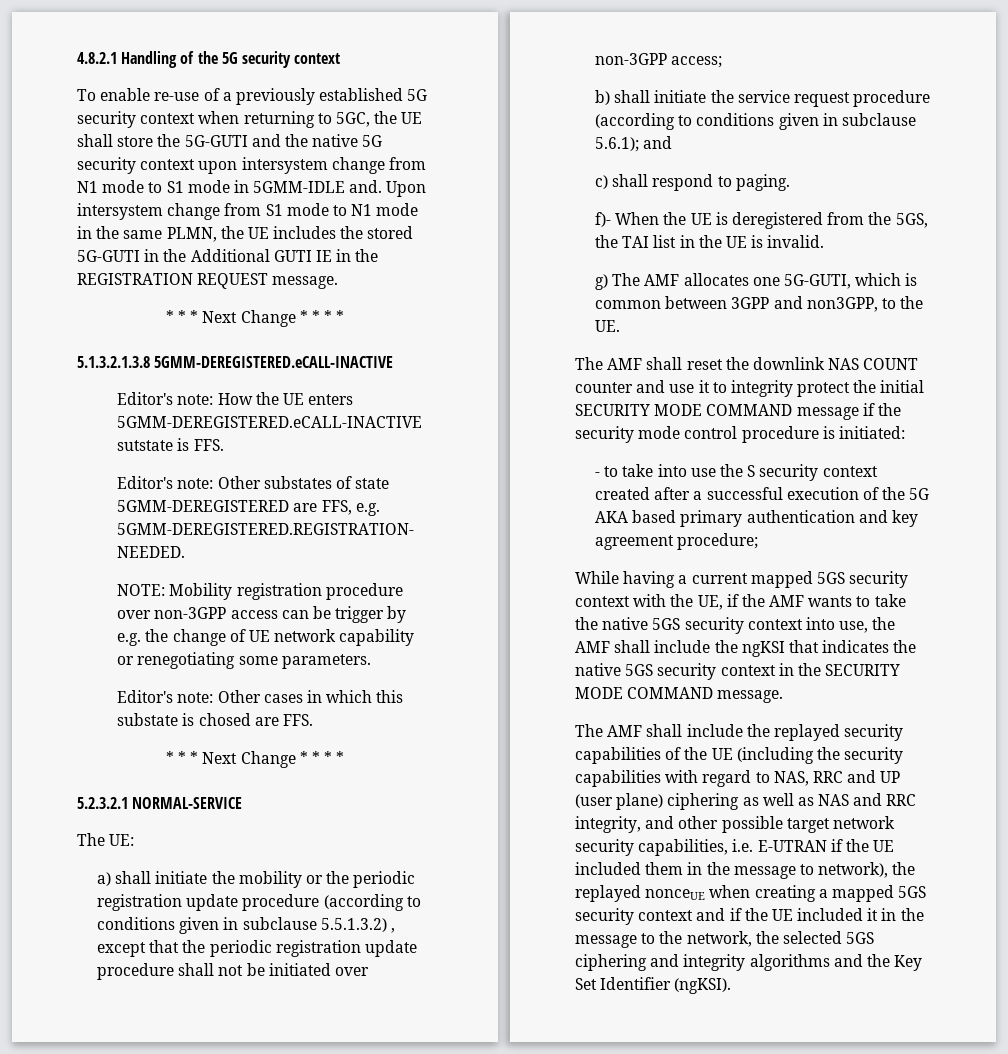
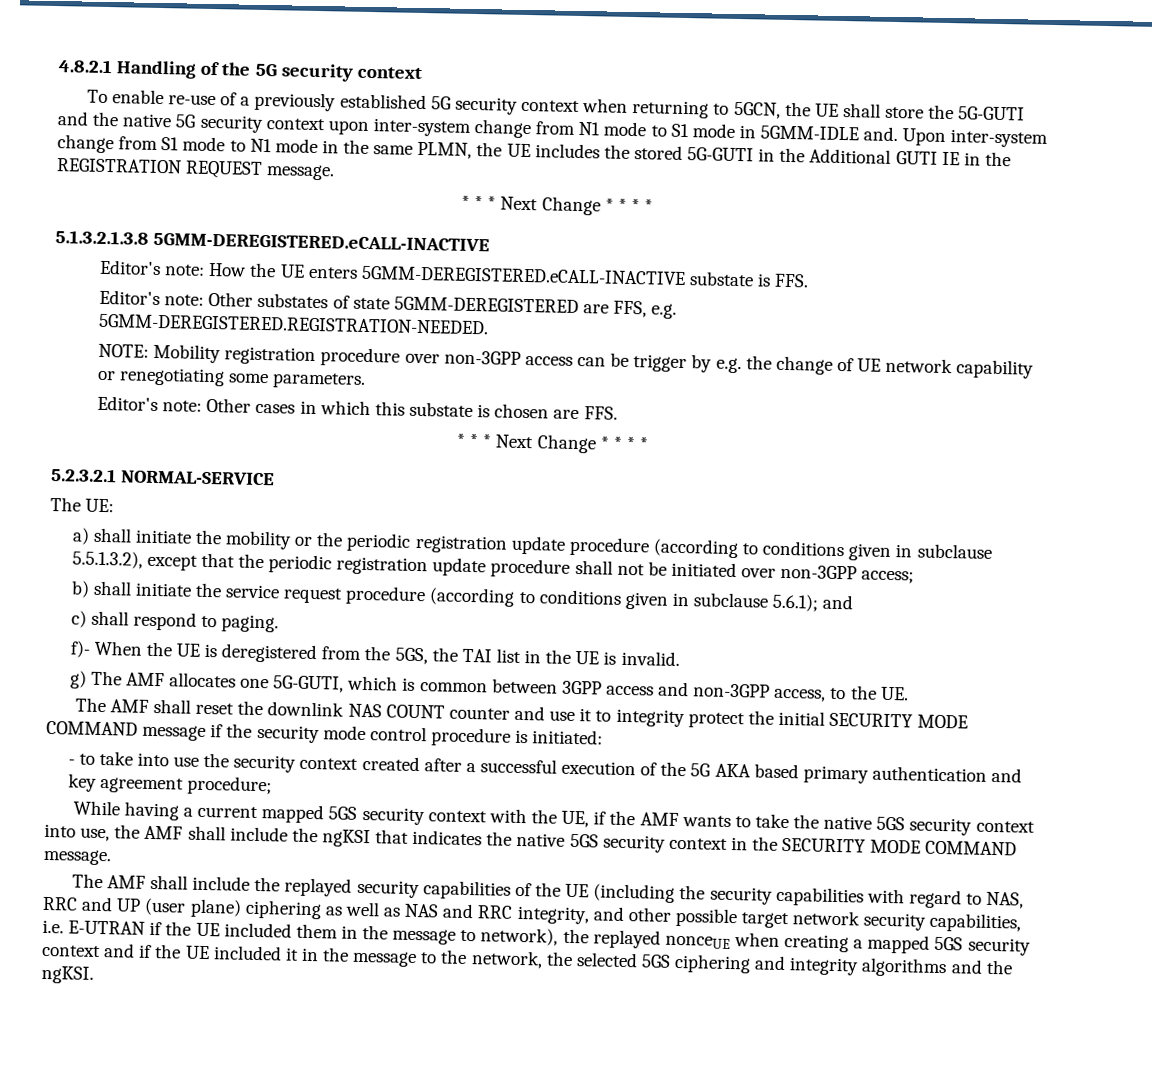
- To enable re-use of a previously established 5G security context when returning to 5GC, the UE shall store the 5G-GUTI and the native 5G security context upon intersystem change from N1 mode to S1 mode in 5GMM-IDLE and.
+ To enable re-use of a previously established 5G security context when returning to 5GCN, the UE shall store the 5G-GUTI and the native 5G security context upon inter-system change from N1 mode to S1 mode in 5GMM-IDLE and.
- Upon intersystem change from S1 mode to N1 mode in the same PLMN, the UE includes the stored 5G-GUTI in the Additional GUTI IE in the REGISTRATION REQUEST message.
+ Upon inter-system change from S1 mode to N1 mode in the same PLMN, the UE includes the stored 5G-GUTI in the Additional GUTI IE in the REGISTRATION REQUEST message.
- Editor's note: How the UE enters 5GMM-DEREGISTERED.eCALL-INACTIVE sutstate is FFS.
+ Editor's note: How the UE enters 5GMM-DEREGISTERED.eCALL-INACTIVE substate is FFS.
- Editor's note: Other cases in which this substate is chosed are FFS.
+ Editor's note: Other cases in which this substate is chosen are FFS.
- a) shall initiate the mobility or the periodic registration update procedure (according to conditions given in subclause 5.5.1.3.2) , except that the periodic registration update procedure shall not be initiated over non-3GPP access;
+ a) shall initiate the mobility or the periodic registration update procedure (according to conditions given in subclause 5.5.1.3.2), except that the periodic registration update procedure shall not be initiated over non-3GPP access;
- g) The AMF allocates one 5G-GUTI, which is common between 3GPP and non3GPP, to the UE.
+ g) The AMF allocates one 5G-GUTI, which is common between 3GPP access and non-3GPP access, to the UE.
- - to take into use the S security context created after a successful execution of the 5G AKA based primary authentication and key agreement procedure;
+ - to take into use the security context created after a successful execution of the 5G AKA based primary authentication and key agreement procedure;
- The AMF shall include the replayed security capabilities of the UE (including the security capabilities with regard to NAS, RRC and UP (user plane) ciphering as well as NAS and RRC integrity, and other possible target network security capabilities, i.e. E-UTRAN if the UE included them in the message to network), the replayed nonceUE when creating a mapped 5GS security context and if the UE included it in the message to the network, the selected 5GS ciphering and integrity algorithms and the Key Set Identifier (ngKSI).
+ The AMF shall include the replayed security capabilities of the UE (including the security capabilities with regard to NAS, RRC and UP (user plane) ciphering as well as NAS and RRC integrity, and other possible target network security capabilities, i.e. E-UTRAN if the UE included them in the message to network), the replayed nonceUE when creating a mapped 5GS security context and if the UE included it in the message to the network, the selected 5GS ciphering and integrity algorithms and the ngKSI.

